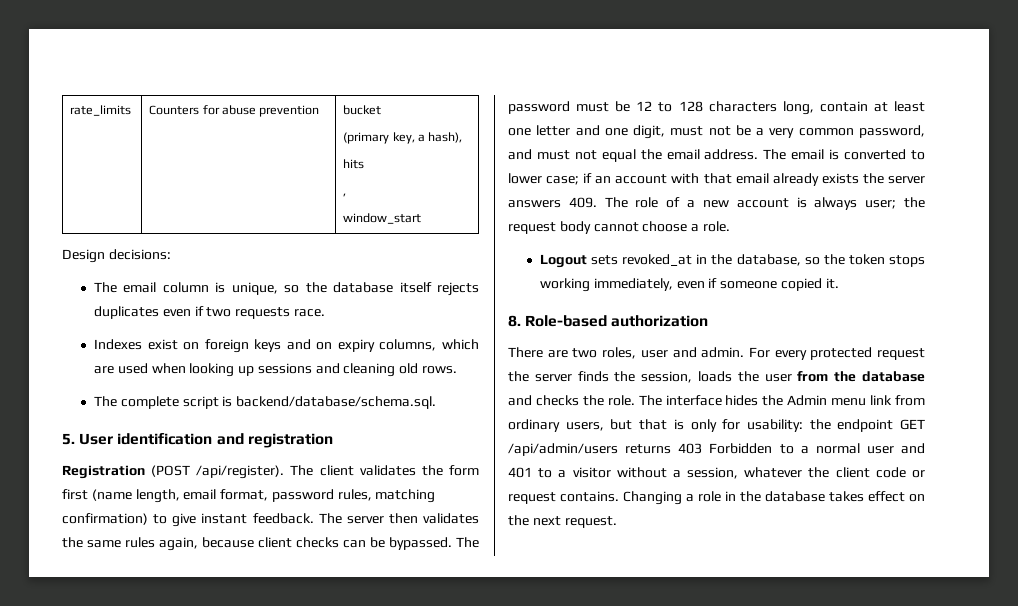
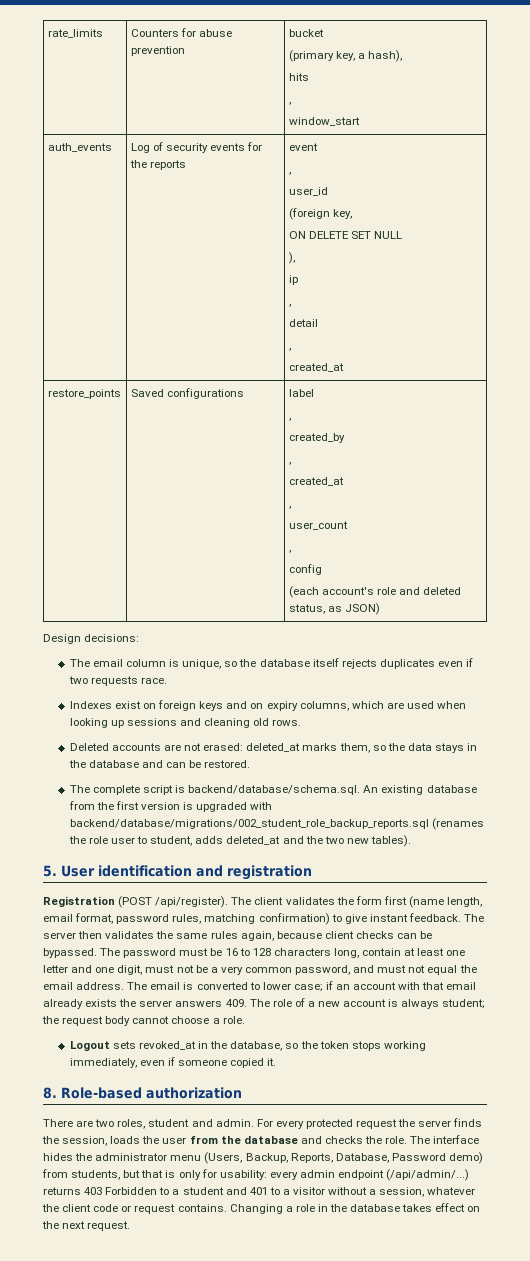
+ auth_events | Log of security events for the reports | event
+ ,
+ user_id
+ (foreign key,
+ ON DELETE SET NULL
+ ),
+ ip
+ ,
+ detail
+ ,
+ created_at
+ restore_points | Saved configurations | label
+ ,
+ created_by
+ ,
+ created_at
+ ,
+ user_count
+ ,
+ config
+ (each account's role and deleted status, as JSON)
+ Deleted accounts are not erased: deleted_at marks them, so the data stays in the database and can be restored.
- The complete script is backend/database/schema.sql.
+ The complete script is backend/database/schema.sql. An existing database from the first version is upgraded with backend/database/migrations/002_student_role_backup_reports.sql (renames the role user to student, adds deleted_at and the two new tables).
- The password must be 12 to 128 characters long, contain at least one letter and one digit, must not be a very common password, and must not equal the email address.
+ The password must be 16 to 128 characters long, contain at least one letter and one digit, must not be a very common password, and must not equal the email address.
- The email is converted to lower case; if an account with that email already exists the server answers 409. The role of a new account is always user; the request body cannot choose a role.
+ The email is converted to lower case; if an account with that email already exists the server answers 409. The role of a new account is always student; the request body cannot choose a role.
- There are two roles, user and admin.
+ There are two roles, student and admin.
- The interface hides the Admin menu link from ordinary users, but that is only for usability: the endpoint GET /api/admin/users returns 403 Forbidden to a normal user and 401 to a visitor without a session, whatever the client code or request contains.
+ The interface hides the administrator menu (Users, Backup, Reports, Database, Password demo) from students, but that is only for usability: every admin endpoint (/api/admin/...) returns 403 Forbidden to a student and 401 to a visitor without a session, whatever the client code or request contains.

